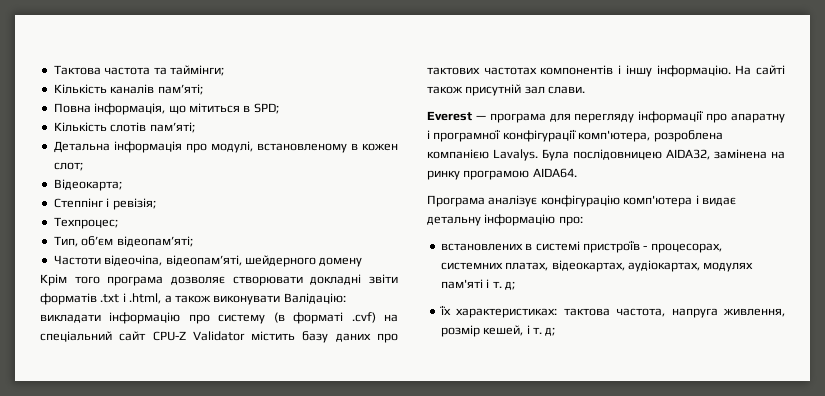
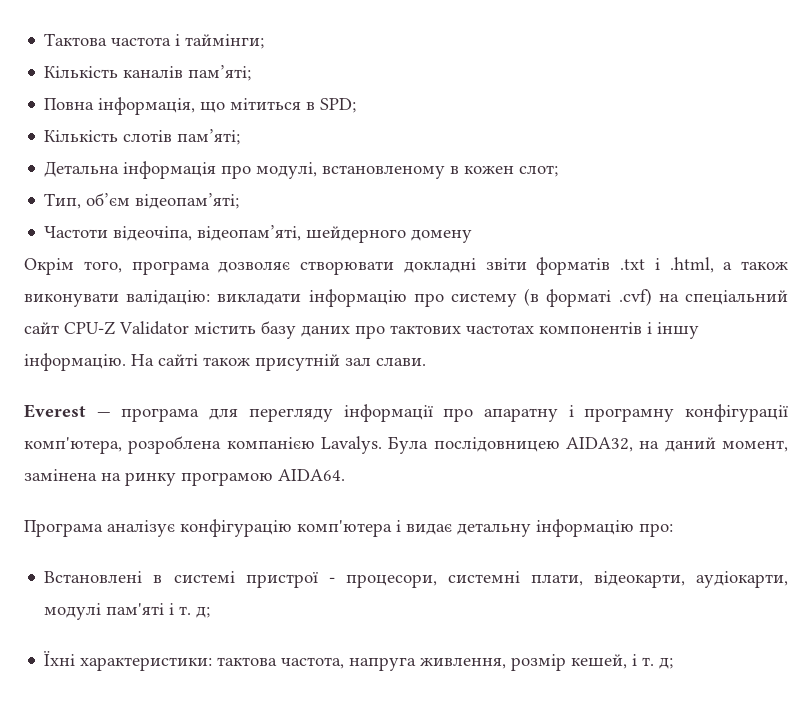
- Тактова частота та таймінги;
+ Тактова частота і таймінги;
- Відеокарта;
- Степпінг і ревізія;
- Техпроцес;
- Крім того програма дозволяє створювати докладні звіти форматів .txt і .html, а також виконувати Валідацію: викладати інформацію про систему (в форматі .cvf) на спеціальний сайт CPU-Z Validator містить базу даних про тактових частотах компонентів і іншу інформацію.
+ Окрім того, програма дозволяє створювати докладні звіти форматів .txt і .html, а також виконувати валідацію: викладати інформацію про систему (в форматі .cvf) на спеціальний сайт CPU-Z Validator містить базу даних про тактових частотах компонентів і іншу інформацію.
- Everest — програма для перегляду інформації про апаратну і програмної конфігурації комп'ютера, розроблена компанією Lavalys.
+ Everest — програма для перегляду інформації про апаратну і програмну конфігурації комп'ютера, розроблена компанією Lavalys.
- Була послідовницею AIDA32, замінена на ринку програмою AIDA64.
+ Була послідовницею AIDA32, на даний момент, замінена на ринку програмою AIDA64.
- встановлених в системі пристроїв - процесорах, системних платах, відеокартах, аудіокартах, модулях пам'яті і т. д;
+ Встановлені в системі пристрої - процесори, системні плати, відеокарти, аудіокарти, модулі пам'яті і т. д;
- їх характеристиках: тактова частота, напруга живлення, розмір кешей, і т. д;
+ Їхні характеристики: тактова частота, напруга живлення, розмір кешей, і т. д;

